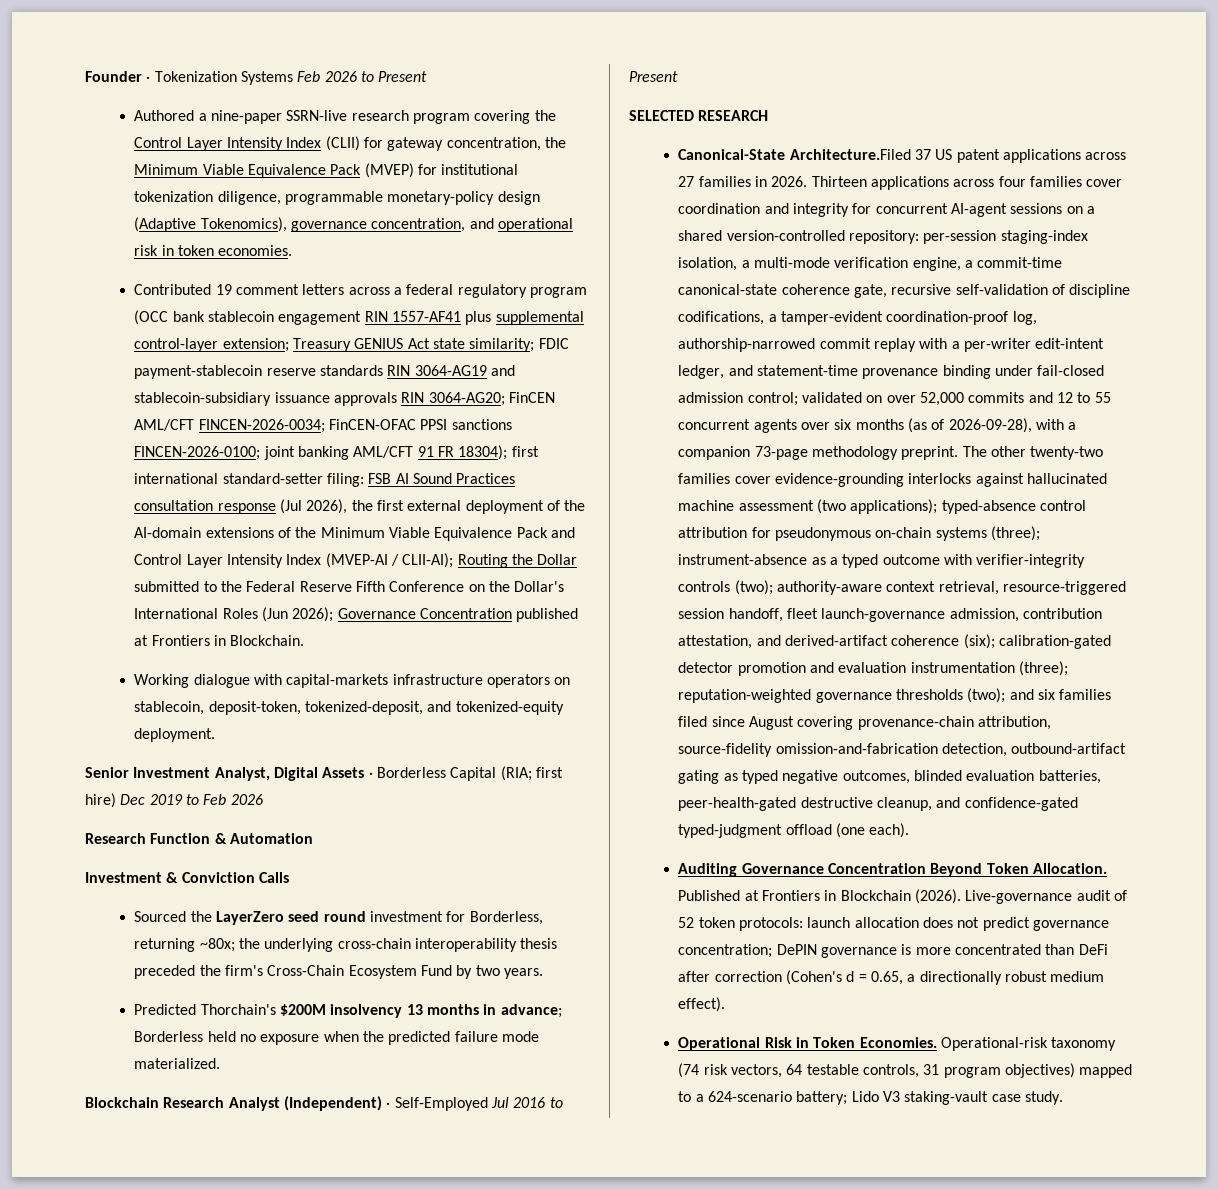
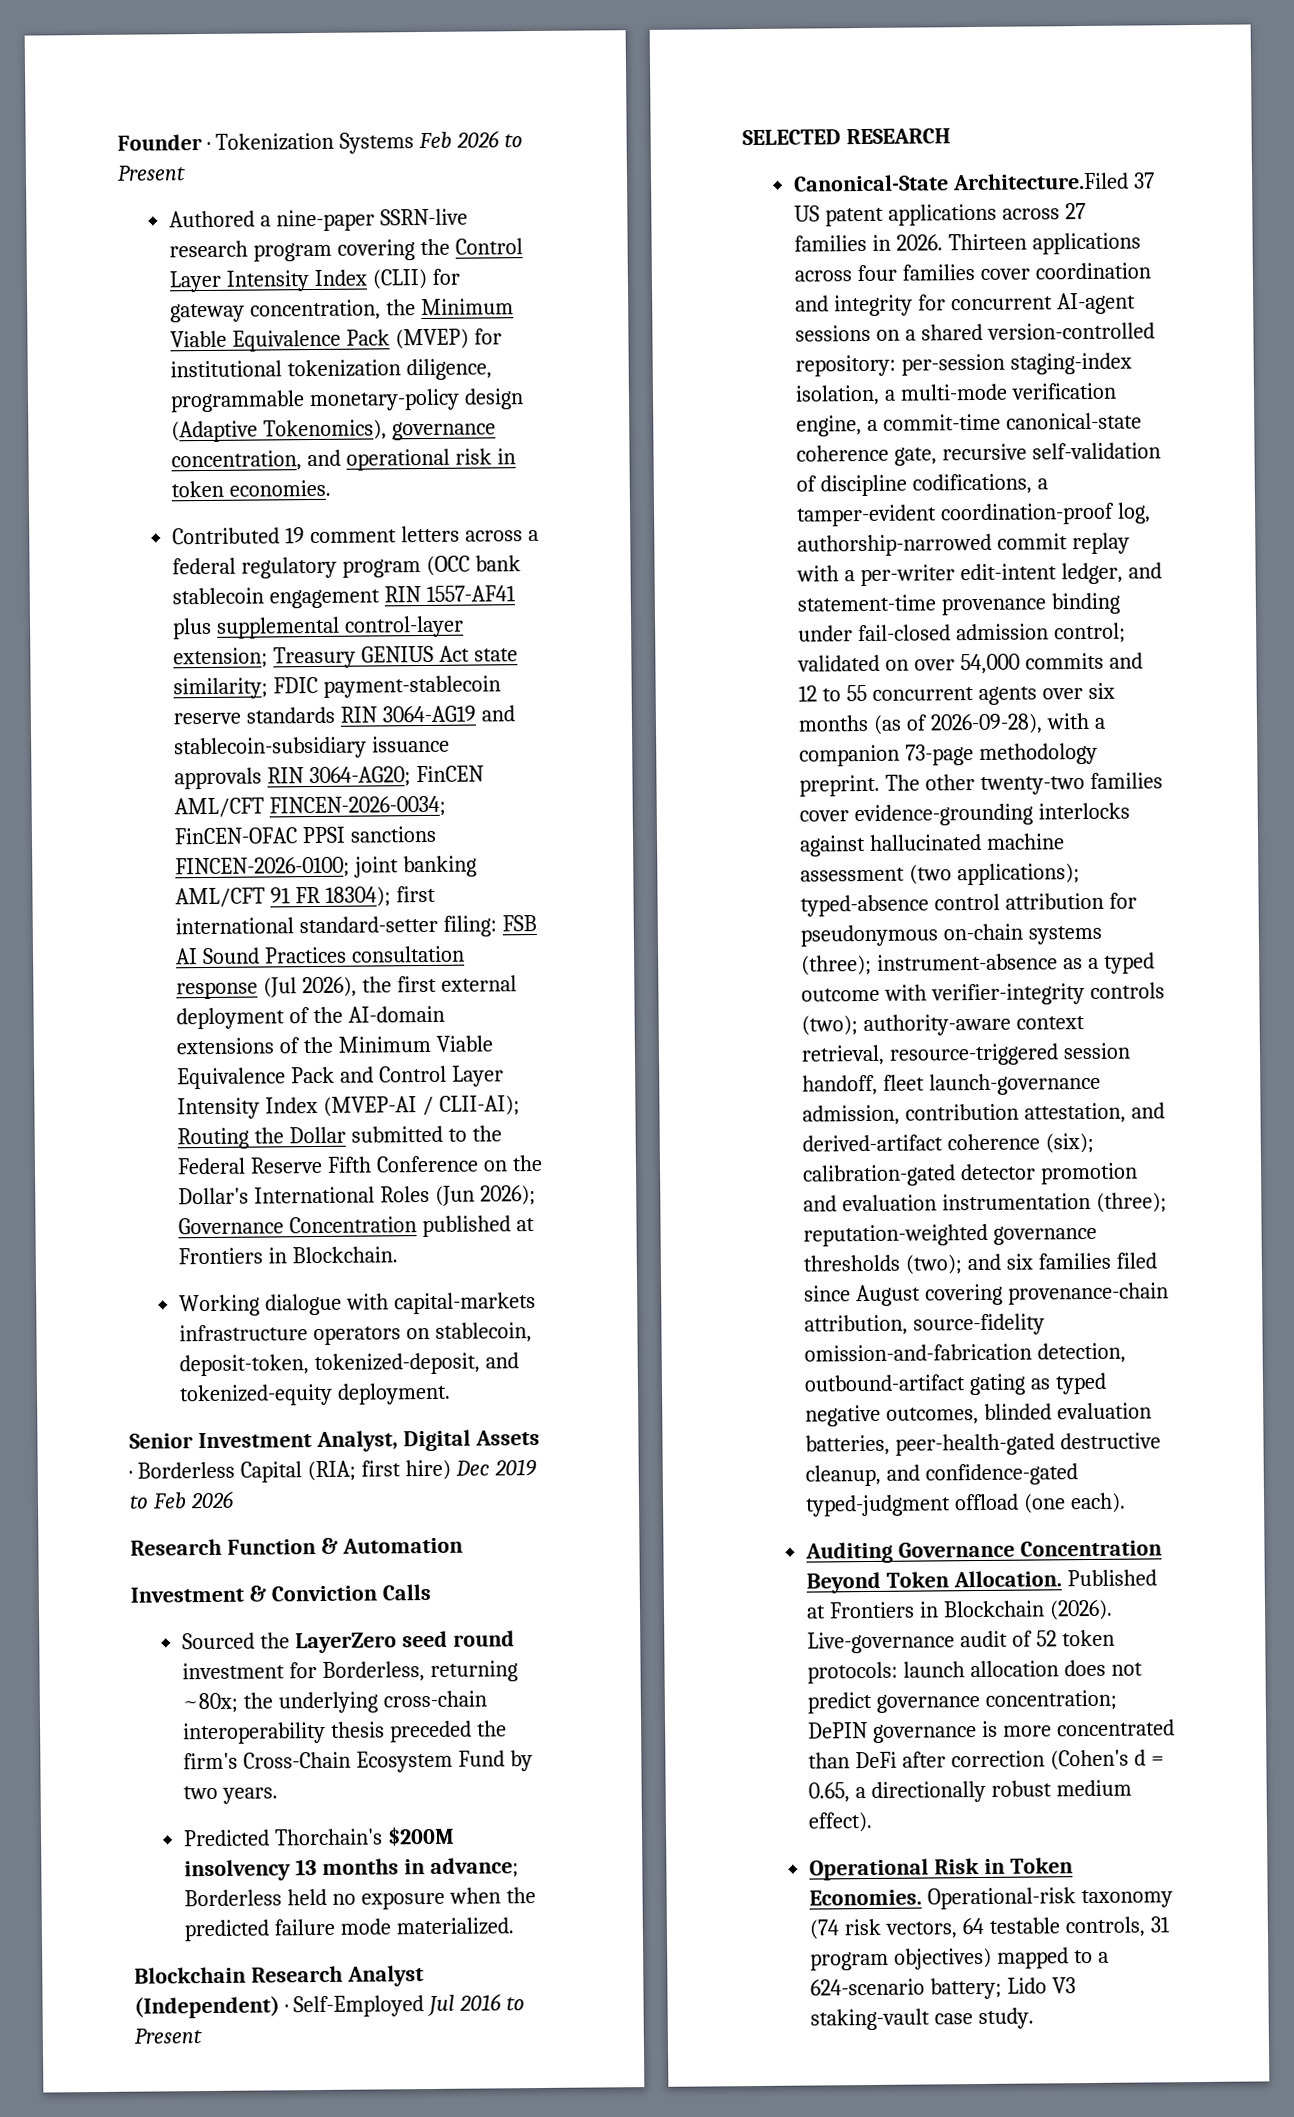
- validated on over 52,000 commits and 12 to 55 concurrent agents over six months (as of 2026-09-28), with a companion 73-page methodology preprint.
+ validated on over 54,000 commits and 12 to 55 concurrent agents over six months (as of 2026-09-28), with a companion 73-page methodology preprint.

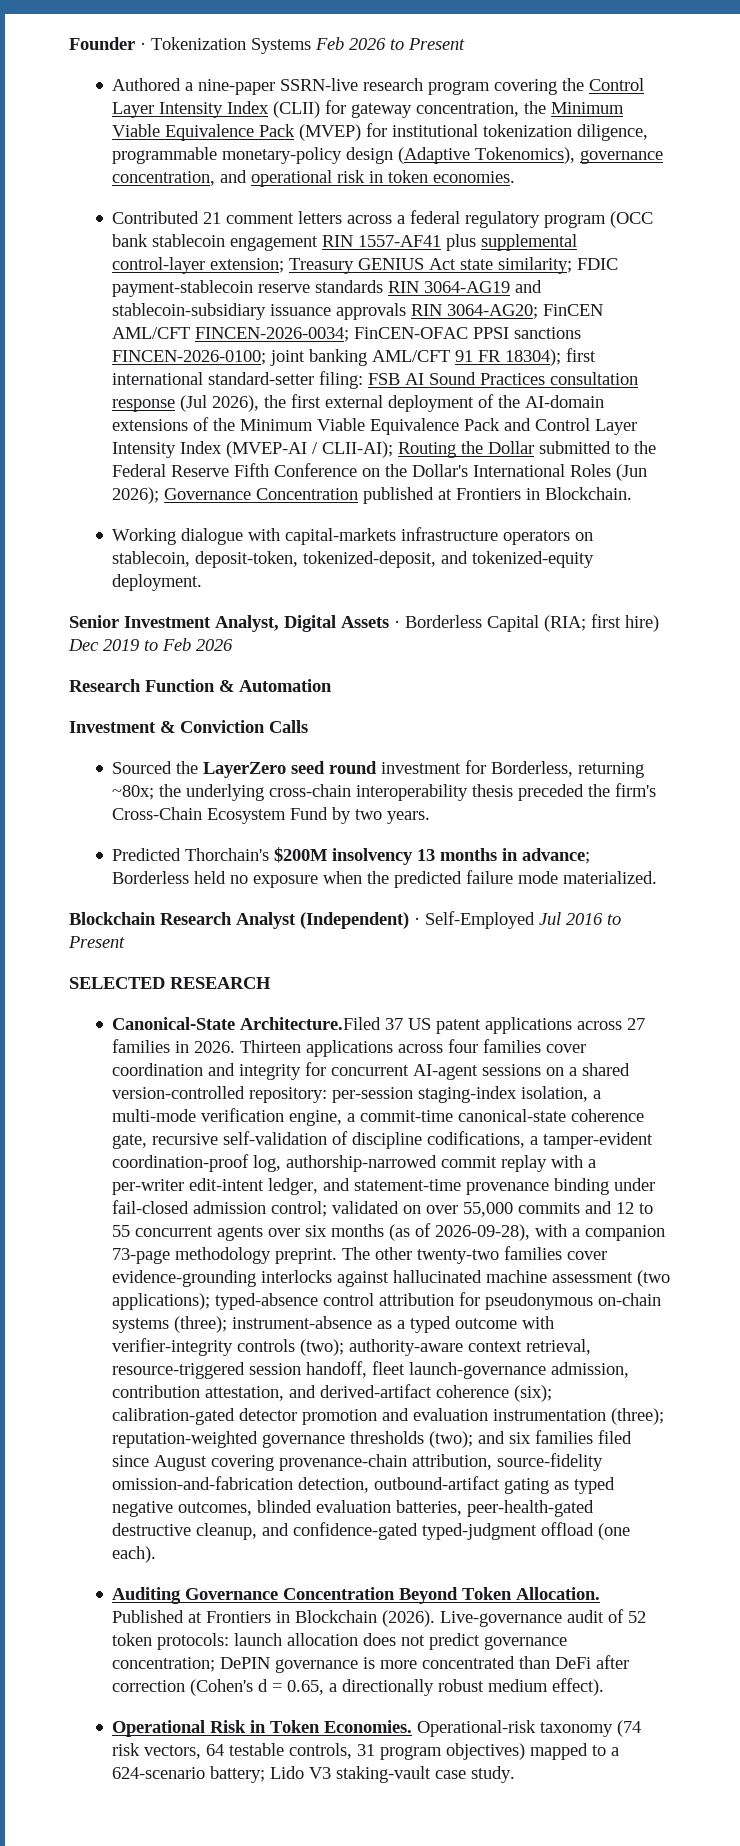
- Contributed 19 comment letters across a federal regulatory program (OCC bank stablecoin engagement RIN 1557-AF41 plus supplemental control-layer extension;
+ Contributed 21 comment letters across a federal regulatory program (OCC bank stablecoin engagement RIN 1557-AF41 plus supplemental control-layer extension;
- validated on over 54,000 commits and 12 to 55 concurrent agents over six months (as of 2026-09-28), with a companion 73-page methodology preprint.
+ validated on over 55,000 commits and 12 to 55 concurrent agents over six months (as of 2026-09-28), with a companion 73-page methodology preprint.

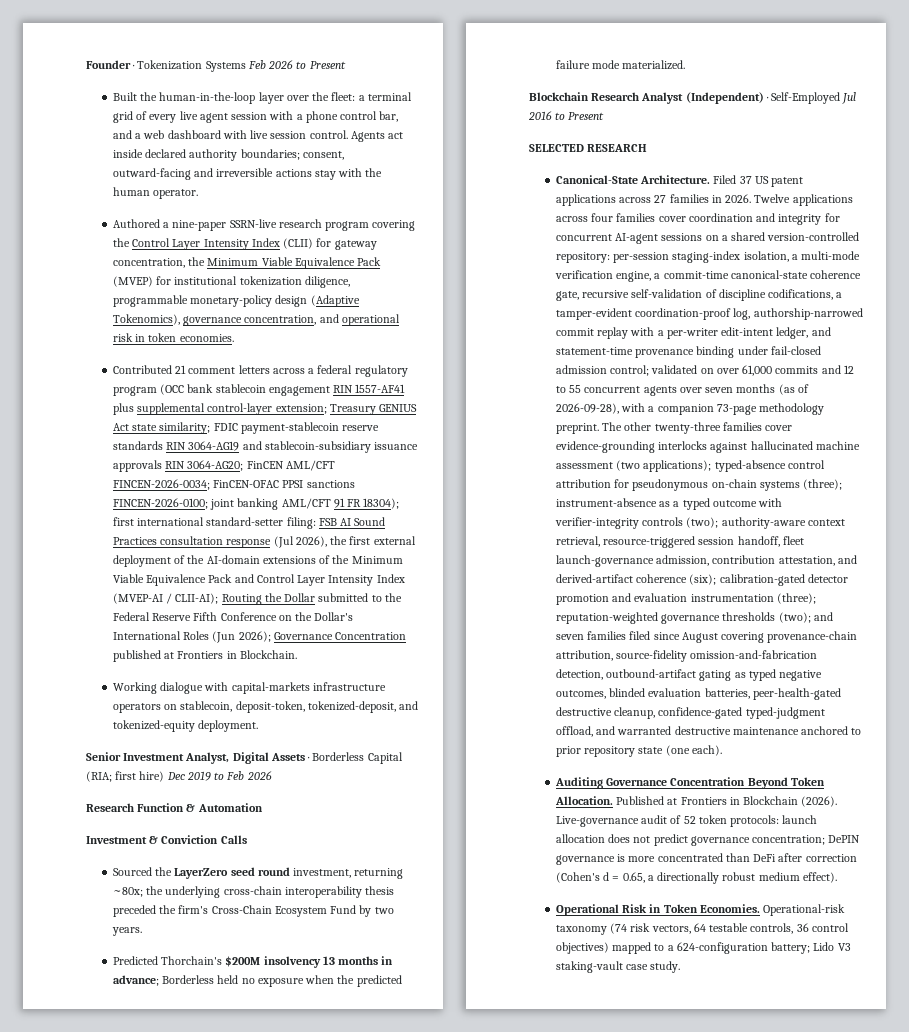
+ Built the human-in-the-loop layer over the fleet: a terminal grid of every live agent session with a phone control bar, and a web dashboard with live session control. Agents act inside declared authority boundaries; consent, outward-facing and irreversible actions stay with the human operator.
- Sourced the LayerZero seed round investment for Borderless, returning ~80x; the underlying cross-chain interoperability thesis preceded the firm's Cross-Chain Ecosystem Fund by two years.
+ Sourced the LayerZero seed round investment, returning ~80x; the underlying cross-chain interoperability thesis preceded the firm's Cross-Chain Ecosystem Fund by two years.
- Canonical-State Architecture.Filed 37 US patent applications across 27 families in 2026.
+ Canonical-State Architecture. Filed 37 US patent applications across 27 families in 2026.
- Thirteen applications across four families cover coordination and integrity for concurrent AI-agent sessions on a shared version-controlled repository:
+ Twelve applications across four families cover coordination and integrity for concurrent AI-agent sessions on a shared version-controlled repository:
- validated on over 55,000 commits and 12 to 55 concurrent agents over six months (as of 2026-09-28), with a companion 73-page methodology preprint.
+ validated on over 61,000 commits and 12 to 55 concurrent agents over seven months (as of 2026-09-28), with a companion 73-page methodology preprint.
- The other twenty-two families cover evidence-grounding interlocks against hallucinated machine assessment (two applications);
+ The other twenty-three families cover evidence-grounding interlocks against hallucinated machine assessment (two applications);
- and six families filed since August covering provenance-chain attribution, source-fidelity omission-and-fabrication detection, outbound-artifact gating as typed negative outcomes, blinded evaluation batteries, peer-health-gated destructive cleanup, and confidence-gated typed-judgment offload (one each).
+ and seven families filed since August covering provenance-chain attribution, source-fidelity omission-and-fabrication detection, outbound-artifact gating as typed negative outcomes, blinded evaluation batteries, peer-health-gated destructive cleanup, confidence-gated typed-judgment offload, and warranted destructive maintenance anchored to prior repository state (one each).
- Operational-risk taxonomy (74 risk vectors, 64 testable controls, 31 program objectives) mapped to a 624-scenario battery; Lido V3 staking-vault case study.
+ Operational-risk taxonomy (74 risk vectors, 64 testable controls, 36 control objectives) mapped to a 624-configuration battery; Lido V3 staking-vault case study.

